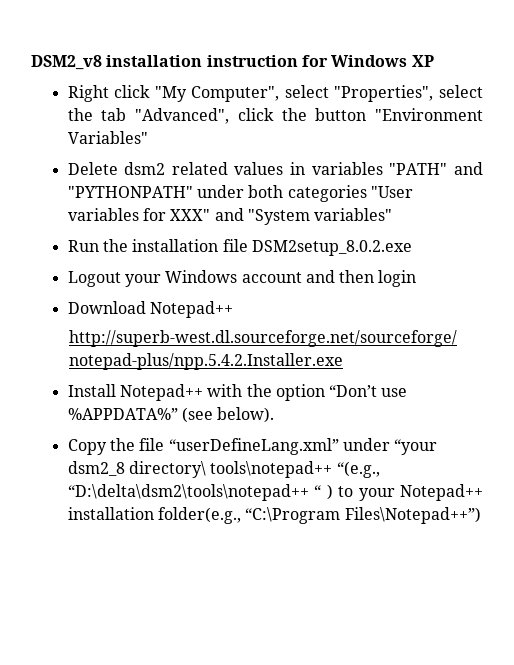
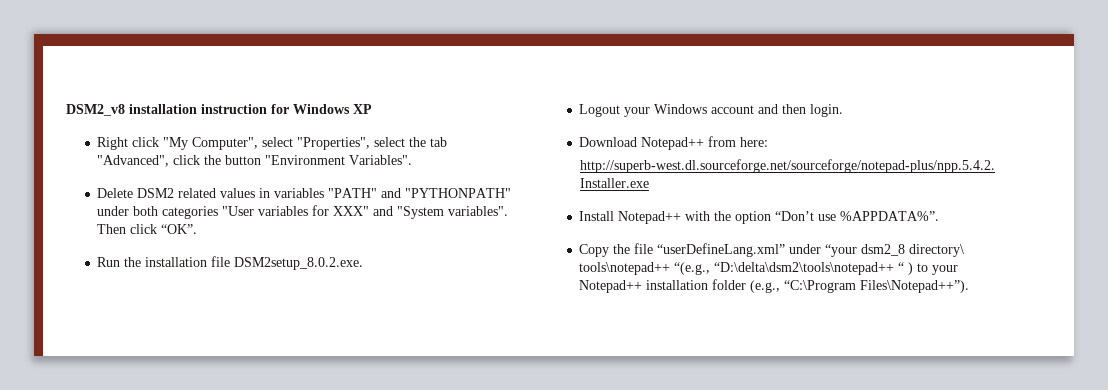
- Right click "My Computer", select "Properties", select the tab "Advanced", click the button "Environment Variables"
+ Right click "My Computer", select "Properties", select the tab "Advanced", click the button "Environment Variables".
- Delete dsm2 related values in variables "PATH" and "PYTHONPATH" under both categories "User variables for XXX" and "System variables"
+ Delete DSM2 related values in variables "PATH" and "PYTHONPATH" under both categories "User variables for XXX" and "System variables". Then click “OK”.
- Run the installation file DSM2setup_8.0.2.exe
+ Run the installation file DSM2setup_8.0.2.exe.
- Logout your Windows account and then login
+ Logout your Windows account and then login.
- Download Notepad++
+ Download Notepad++ from here:
- Install Notepad++ with the option “Don’t use %APPDATA%” (see below).
+ Install Notepad++ with the option “Don’t use %APPDATA%”.
- Copy the file “userDefineLang.xml” under “your dsm2_8 directory\ tools\notepad++ “(e.g., “D:\delta\dsm2\tools\notepad++ “ ) to your Notepad++ installation folder(e.g., “C:\Program Files\Notepad++”)
+ Copy the file “userDefineLang.xml” under “your dsm2_8 directory\ tools\notepad++ “(e.g., “D:\delta\dsm2\tools\notepad++ “ ) to your Notepad++ installation folder (e.g., “C:\Program Files\Notepad++”).

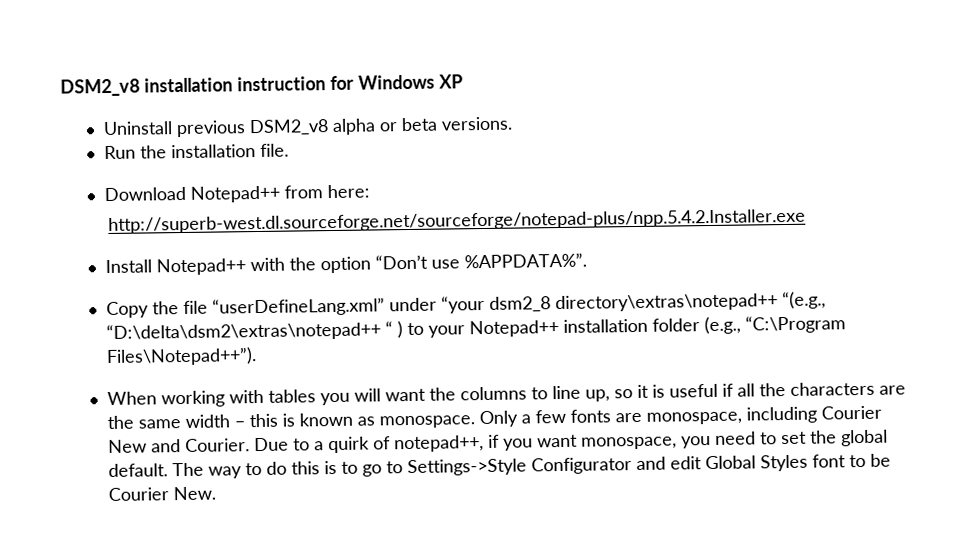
- Right click "My Computer", select "Properties", select the tab "Advanced", click the button "Environment Variables".
- Delete DSM2 related values in variables "PATH" and "PYTHONPATH" under both categories "User variables for XXX" and "System variables". Then click “OK”.
- Run the installation file DSM2setup_8.0.2.exe.
- Logout your Windows account and then login.
+ Uninstall previous DSM2_v8 alpha or beta versions.
+ Run the installation file.
- Copy the file “userDefineLang.xml” under “your dsm2_8 directory\ tools\notepad++ “(e.g., “D:\delta\dsm2\tools\notepad++ “ ) to your Notepad++ installation folder (e.g., “C:\Program Files\Notepad++”).
+ Copy the file “userDefineLang.xml” under “your dsm2_8 directory\extras\notepad++ “(e.g., “D:\delta\dsm2\extras\notepad++ “ ) to your Notepad++ installation folder (e.g., “C:\Program Files\Notepad++”).
+ When working with tables you will want the columns to line up, so it is useful if all the characters are the same width – this is known as monospace. Only a few fonts are monospace, including Courier New and Courier. Due to a quirk of notepad++, if you want monospace, you need to set the global default. The way to do this is to go to Settings->Style Configurator and edit Global Styles font to be Courier New.

